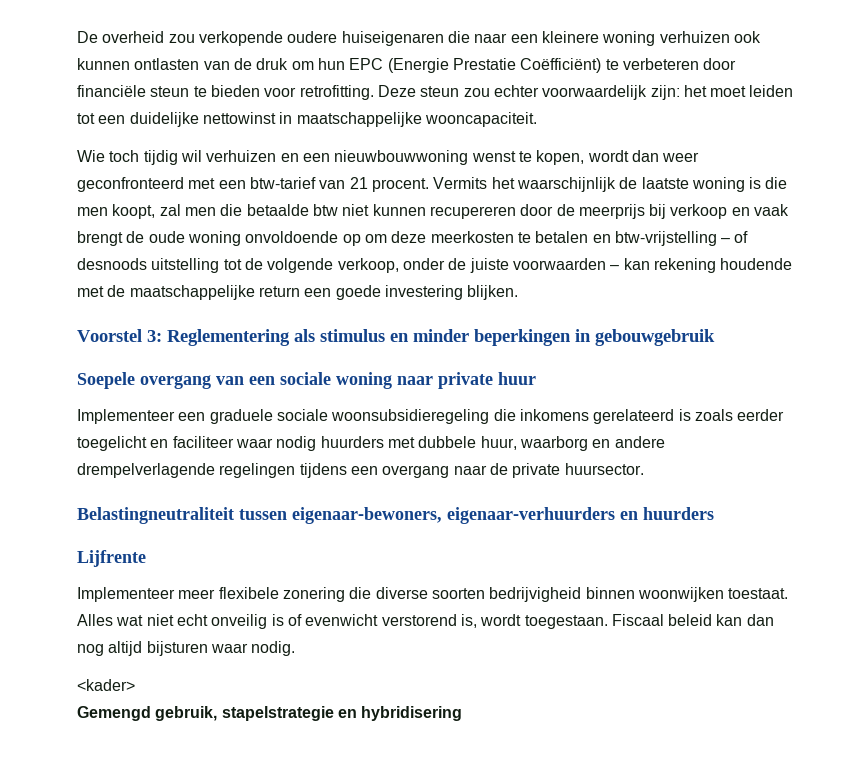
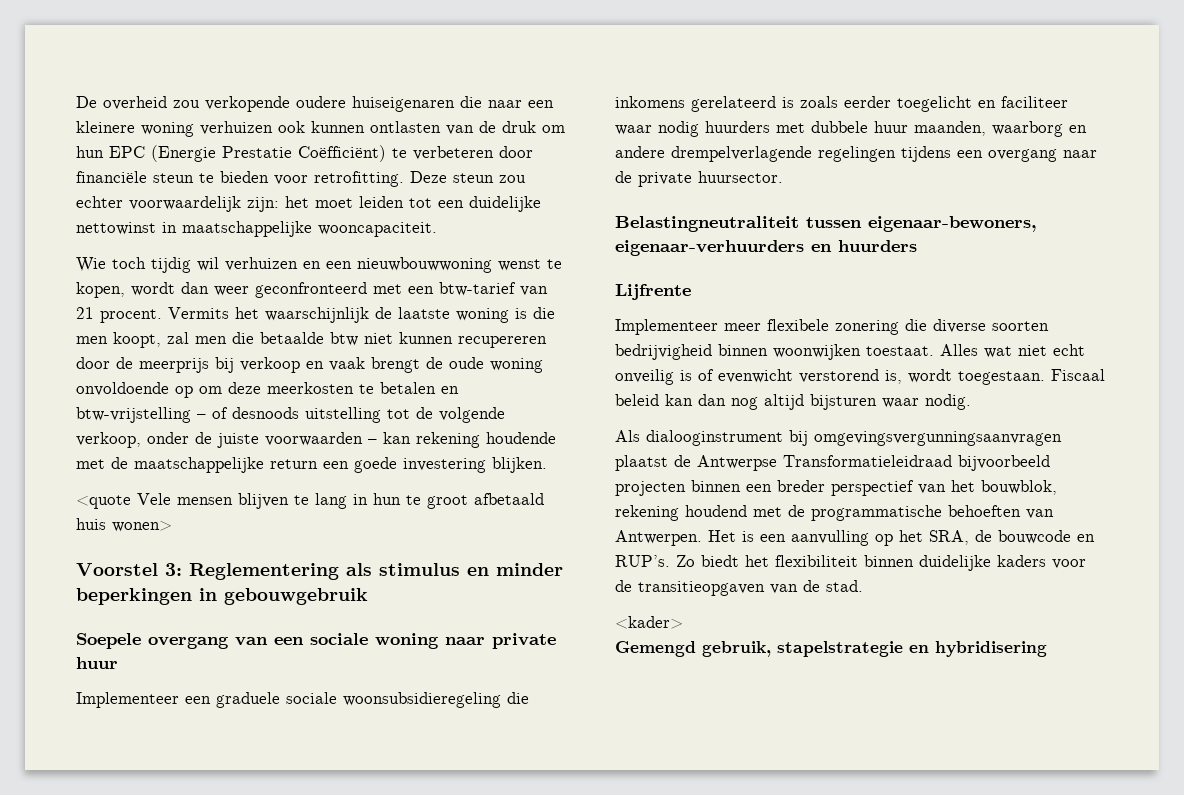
+ <quote Vele mensen blijven te lang in hun te groot afbetaald huis wonen>
- Implementeer een graduele sociale woonsubsidieregeling die inkomens gerelateerd is zoals eerder toegelicht en faciliteer waar nodig huurders met dubbele huur, waarborg en andere drempelverlagende regelingen tijdens een overgang naar de private huursector.
+ Implementeer een graduele sociale woonsubsidieregeling die inkomens gerelateerd is zoals eerder toegelicht en faciliteer waar nodig huurders met dubbele huur maanden, waarborg en andere drempelverlagende regelingen tijdens een overgang naar de private huursector.
+ Als dialooginstrument bij omgevingsvergunningsaanvragen plaatst de Antwerpse Transformatieleidraad bijvoorbeeld projecten binnen een breder perspectief van het bouwblok, rekening houdend met de programmatische behoeften van Antwerpen. Het is een aanvulling op het SRA, de bouwcode en RUP’s. Zo biedt het flexibiliteit binnen duidelijke kaders voor de transitieopgaven van de stad.

